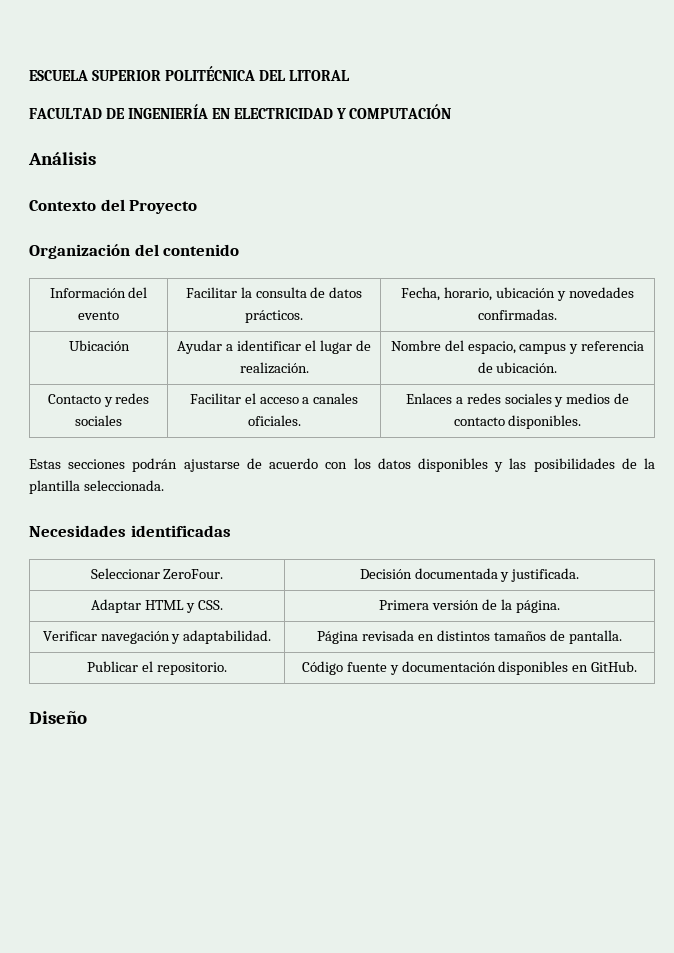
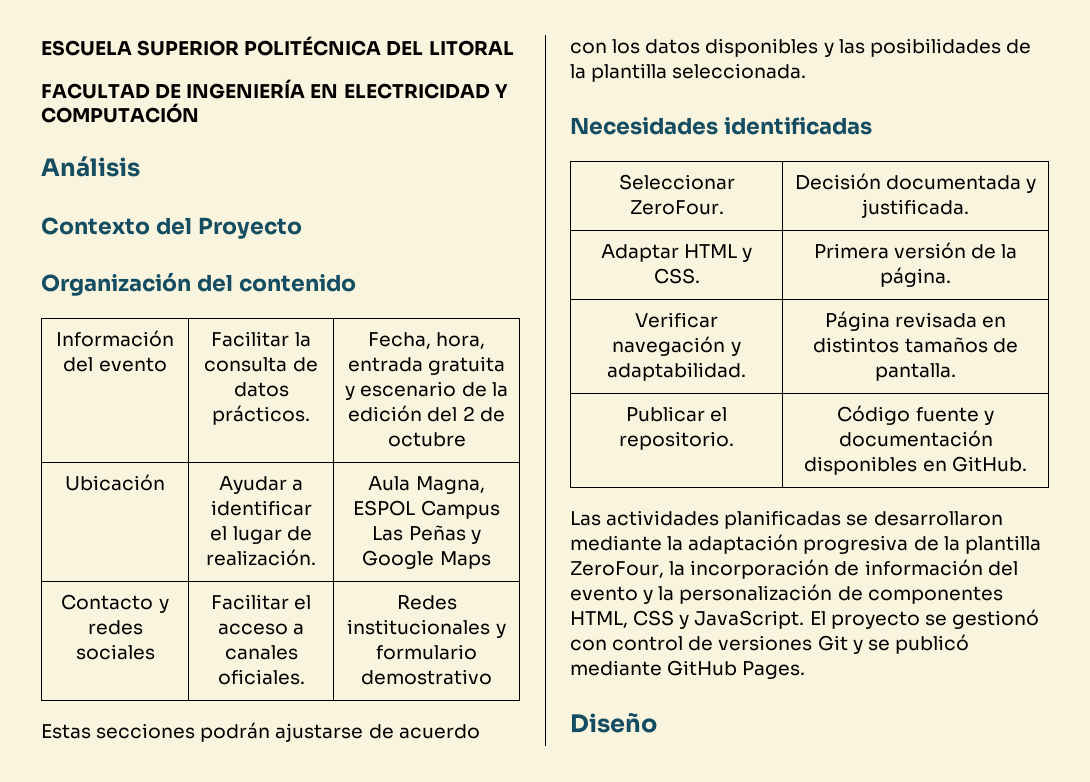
- Información del evento | Facilitar la consulta de datos prácticos. | Fecha, horario, ubicación y novedades confirmadas.
+ Información del evento | Facilitar la consulta de datos prácticos. | Fecha, hora, entrada gratuita y escenario de la edición del 2 de octubre
- Ubicación | Ayudar a identificar el lugar de realización. | Nombre del espacio, campus y referencia de ubicación.
+ Ubicación | Ayudar a identificar el lugar de realización. | Aula Magna, ESPOL Campus Las Peñas y Google Maps
- Contacto y redes sociales | Facilitar el acceso a canales oficiales. | Enlaces a redes sociales y medios de contacto disponibles.
+ Contacto y redes sociales | Facilitar el acceso a canales oficiales. | Redes institucionales y formulario demostrativo
+ Las actividades planificadas se desarrollaron mediante la adaptación progresiva de la plantilla ZeroFour, la incorporación de información del evento y la personalización de componentes HTML, CSS y JavaScript. El proyecto se gestionó con control de versiones Git y se publicó mediante GitHub Pages.

